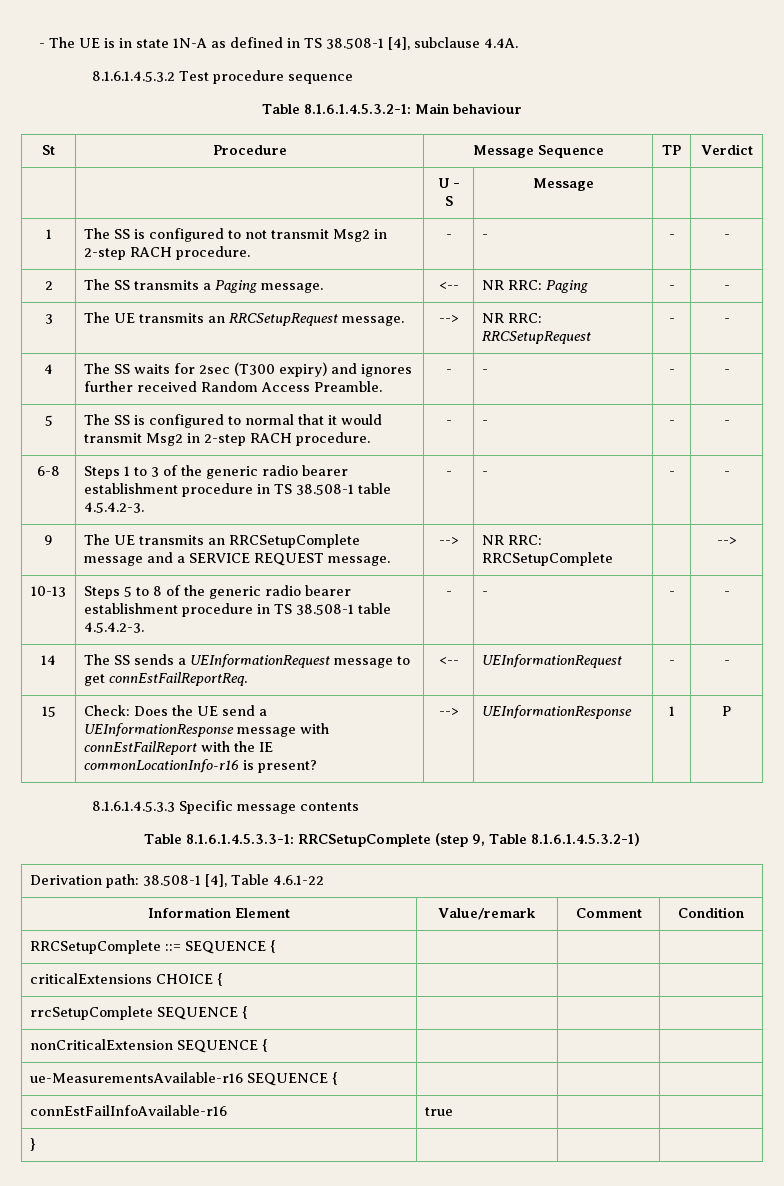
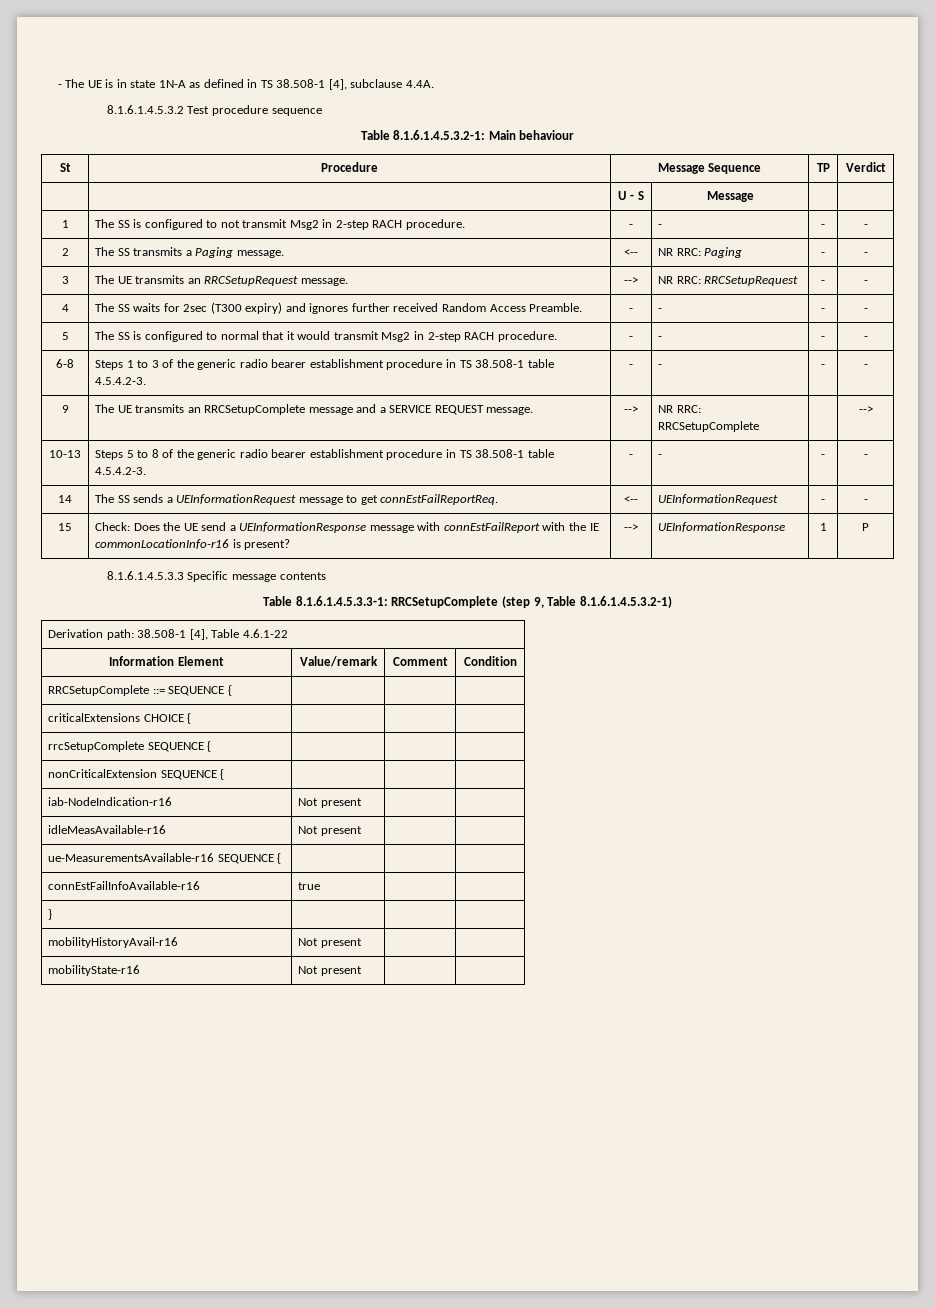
+ iab-NodeIndication-r16 | Not present | |
+ idleMeasAvailable-r16 | Not present | |
+ mobilityHistoryAvail-r16 | Not present | |
+ mobilityState-r16 | Not present | |

